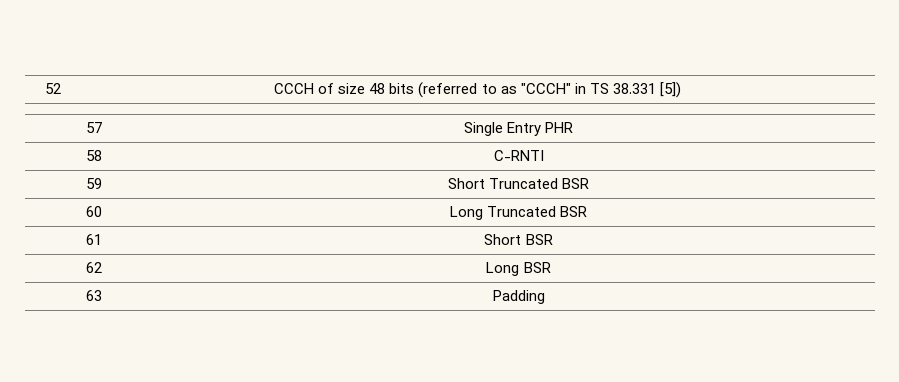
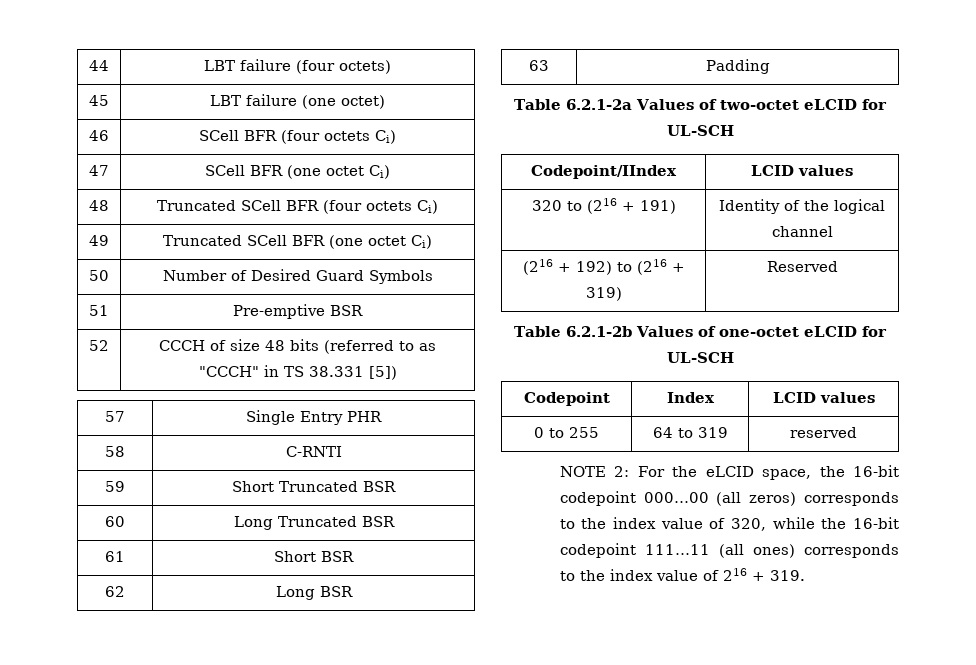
+ 44 | LBT failure (four octets)
+ 45 | LBT failure (one octet)
+ 46 | SCell BFR (four octets Ci)
+ 47 | SCell BFR (one octet Ci)
+ 48 | Truncated SCell BFR (four octets Ci)
+ 49 | Truncated SCell BFR (one octet Ci)
+ 50 | Number of Desired Guard Symbols
+ 51 | Pre-emptive BSR
+ Table 6.2.1-2a Values of two-octet eLCID for UL-SCH
+ Codepoint/IIndex | LCID values
+ 320 to (216 + 191) | Identity of the logical channel
+ (216 + 192) to (216 + 319) | Reserved
+ Table 6.2.1-2b Values of one-octet eLCID for UL-SCH
+ Codepoint | Index | LCID values
+ 0 to 255 | 64 to 319 | reserved
+ NOTE 2: For the eLCID space, the 16-bit codepoint 000…00 (all zeros) corresponds to the index value of 320, while the 16-bit codepoint 111…11 (all ones) corresponds to the index value of 216 + 319.

